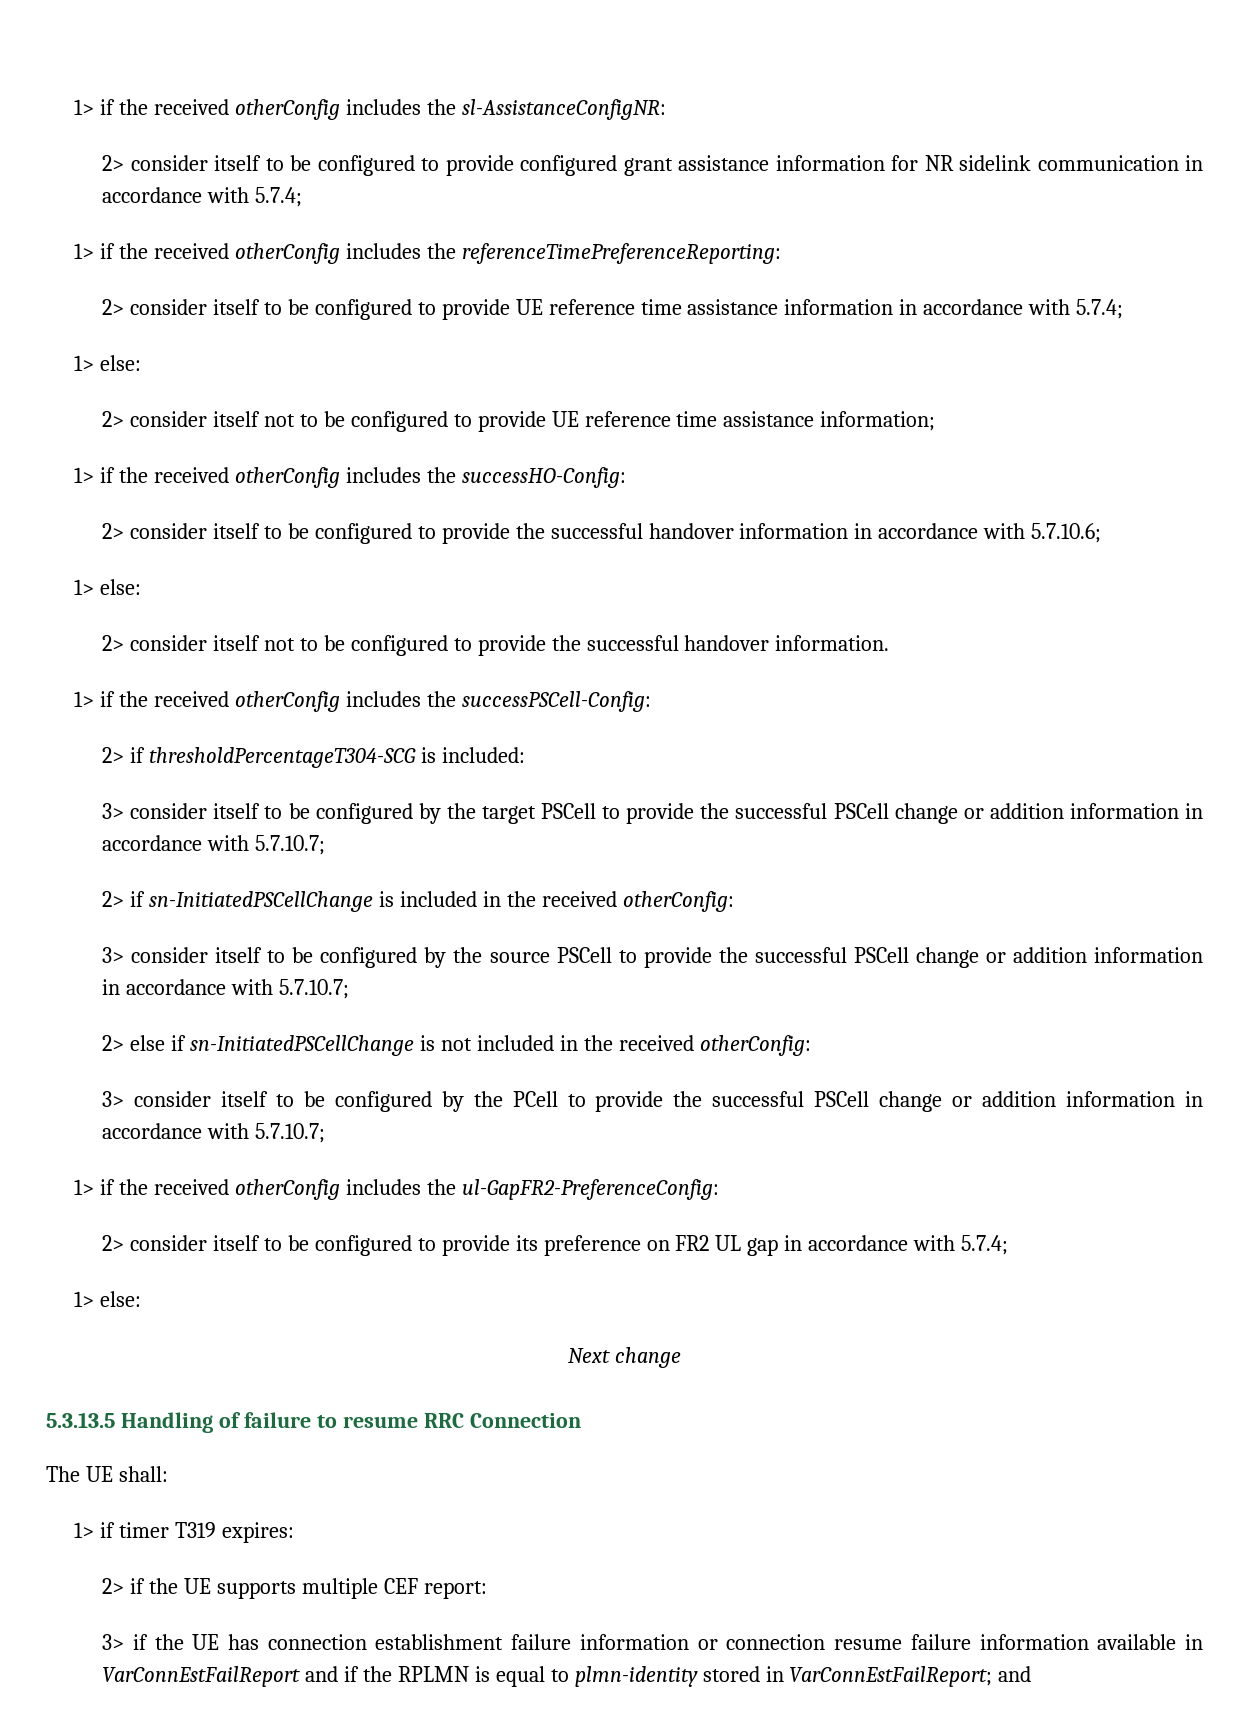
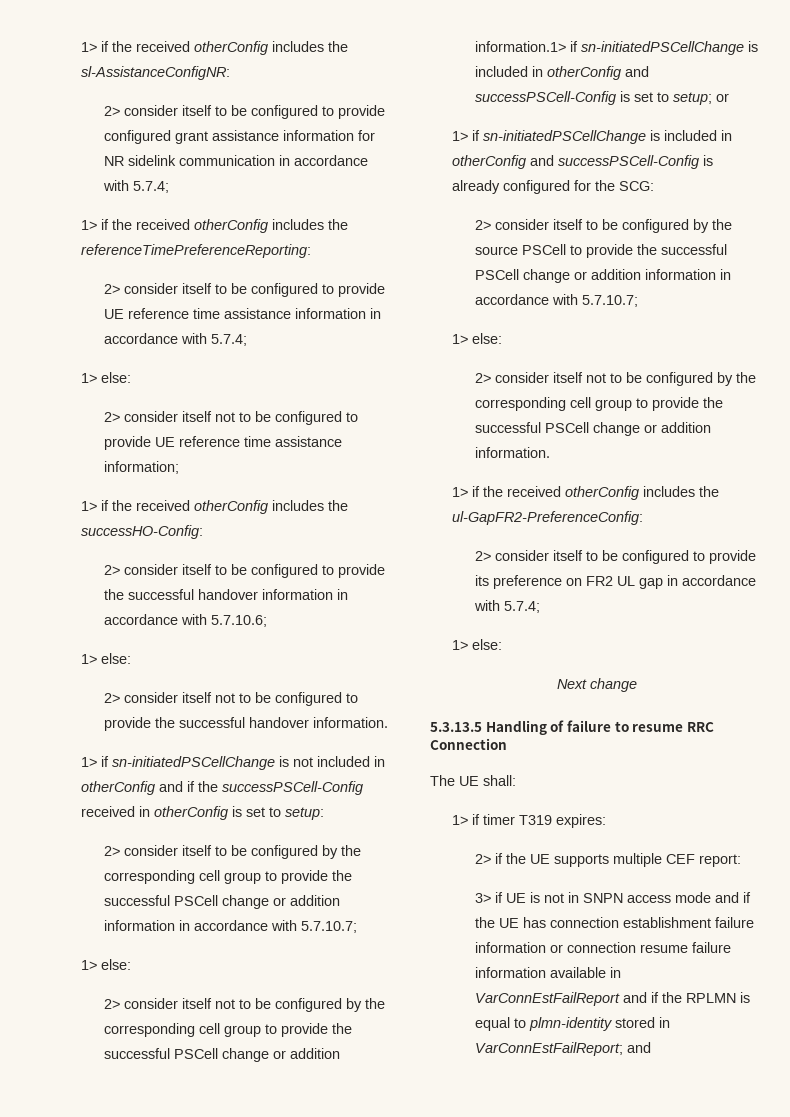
- 1> if the received otherConfig includes the successPSCell-Config:
- 2> if thresholdPercentageT304-SCG is included:
- 3> consider itself to be configured by the target PSCell to provide the successful PSCell change or addition information in accordance with 5.7.10.7;
- 2> if sn-InitiatedPSCellChange is included in the received otherConfig:
- 3> consider itself to be configured by the source PSCell to provide the successful PSCell change or addition information in accordance with 5.7.10.7;
- 2> else if sn-InitiatedPSCellChange is not included in the received otherConfig:
- 3> consider itself to be configured by the PCell to provide the successful PSCell change or addition information in accordance with 5.7.10.7;
+ 1> if sn-initiatedPSCellChange is not included in otherConfig and if the successPSCell-Config received in otherConfig is set to setup:
+ 2> consider itself to be configured by the corresponding cell group to provide the successful PSCell change or addition information in accordance with 5.7.10.7;
+ 1> else:
+ 2> consider itself not to be configured by the corresponding cell group to provide the successful PSCell change or addition information.1> if sn-initiatedPSCellChange is included in otherConfig and successPSCell-Config is set to setup; or
+ 1> if sn-initiatedPSCellChange is included in otherConfig and successPSCell-Config is already configured for the SCG:
+ 2> consider itself to be configured by the source PSCell to provide the successful PSCell change or addition information in accordance with 5.7.10.7;
+ 1> else:
+ 2> consider itself not to be configured by the corresponding cell group to provide the successful PSCell change or addition information.
- 3> if the UE has connection establishment failure information or connection resume failure information available in VarConnEstFailReport and if the RPLMN is equal to plmn-identity stored in VarConnEstFailReport; and
+ 3> if UE is not in SNPN access mode and if the UE has connection establishment failure information or connection resume failure information available in VarConnEstFailReport and if the RPLMN is equal to plmn-identity stored in VarConnEstFailReport; and

